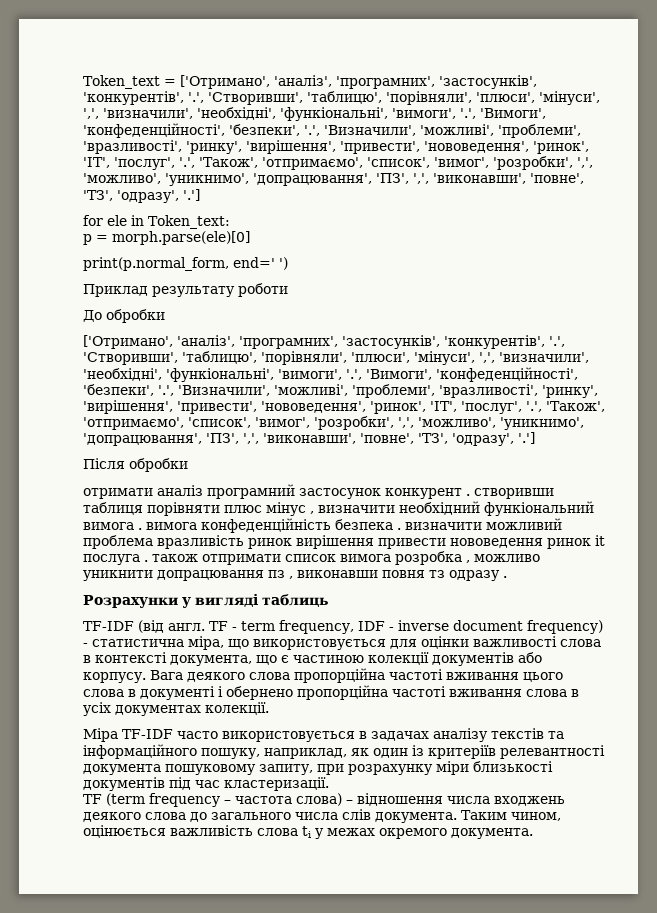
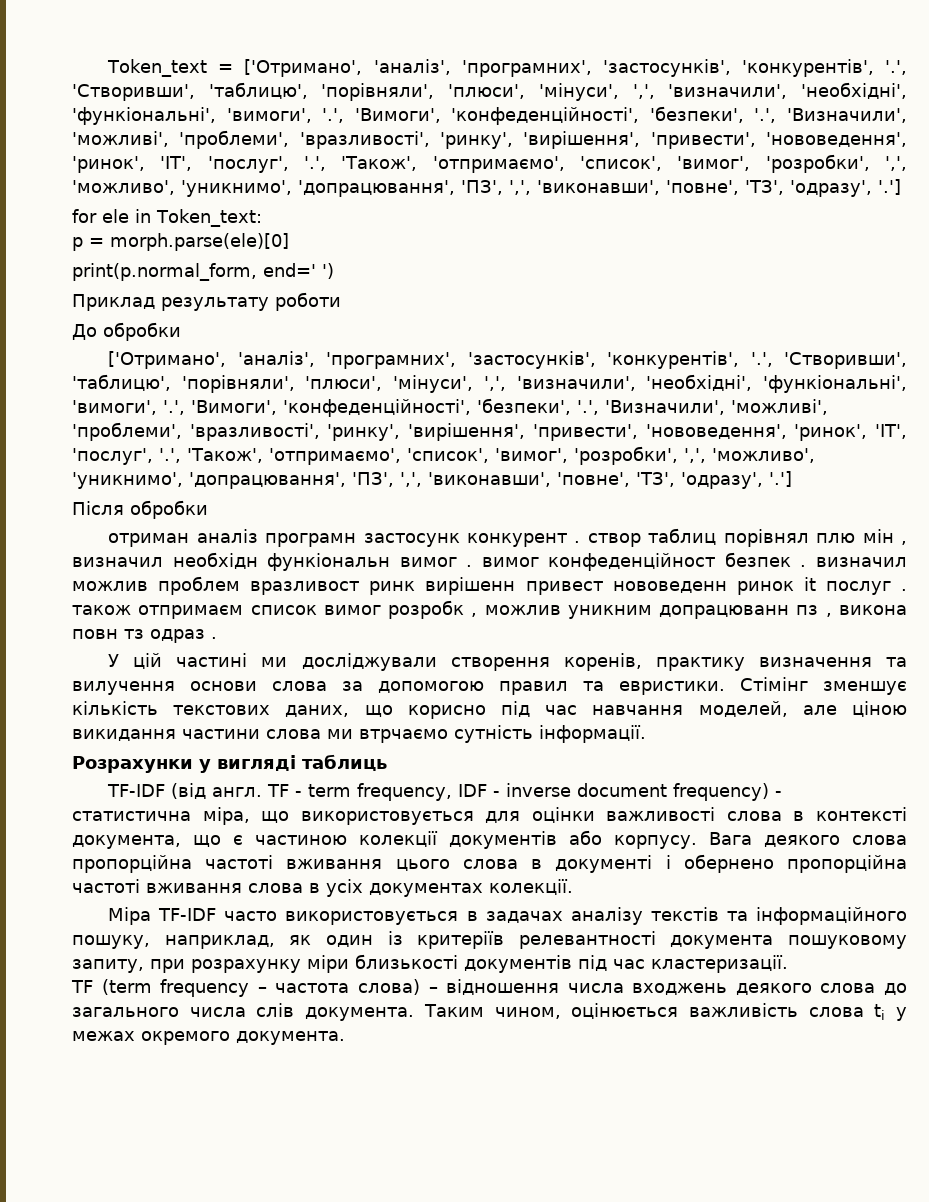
- отримати аналіз програмний застосунок конкурент . створивши таблиця порівняти плюс мінус , визначити необхідний функіональний вимога . вимога конфеденційність безпека . визначити можливий проблема вразливість ринок вирішення привести нововедення ринок it послуга . також отпримати список вимога розробка , можливо уникнити допрацювання пз , виконавши повня тз одразу .
+ отриман аналіз програмн застосунк конкурент . створ таблиц порівнял плю мін , визначил необхідн функіональн вимог . вимог конфеденційност безпек . визначил можлив проблем вразливост ринк вирішенн привест нововеденн ринок it послуг . також отпримаєм список вимог розробк , можлив уникним допрацюванн пз , викона повн тз одраз .
+ У цій частині ми досліджували створення коренів, практику визначення та вилучення основи слова за допомогою правил та евристики. Стімінг зменшує кількість текстових даних, що корисно під час навчання моделей, але ціною викидання частини слова ми втрчаємо сутність інформації.

